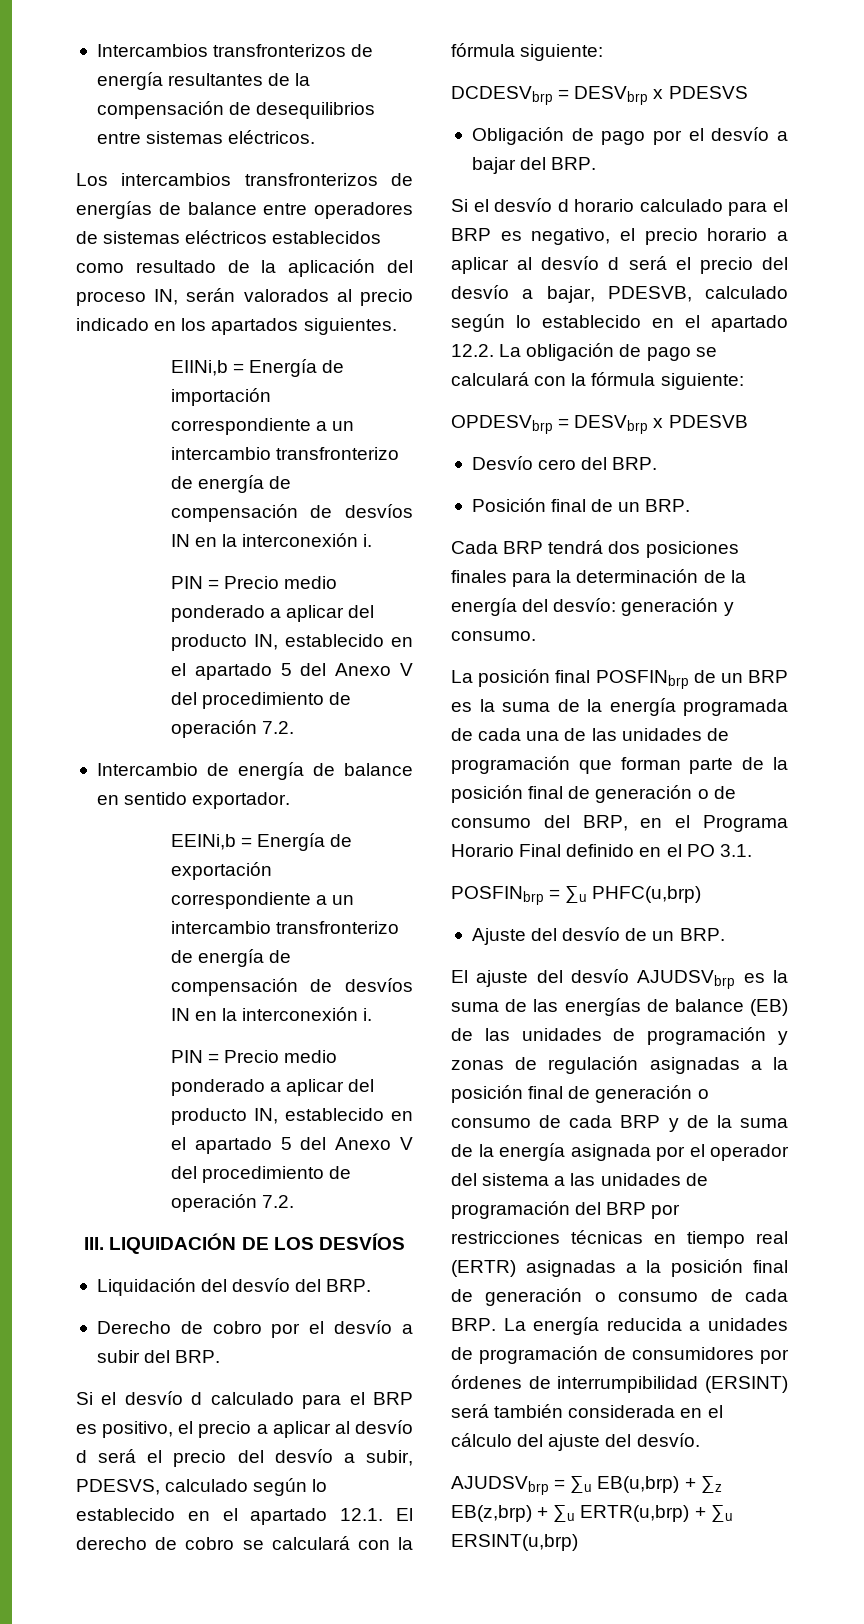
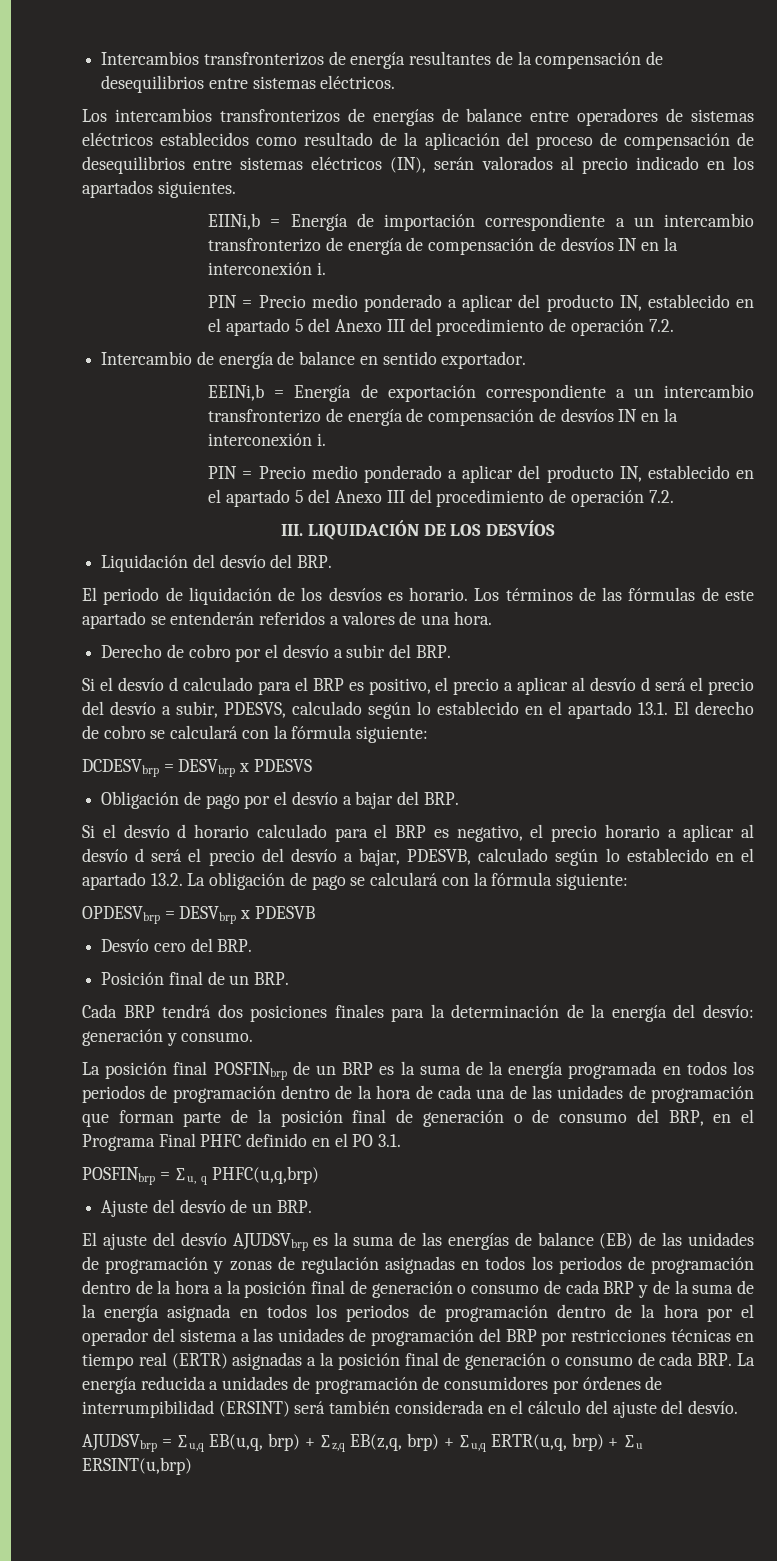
- Los intercambios transfronterizos de energías de balance entre operadores de sistemas eléctricos establecidos como resultado de la aplicación del proceso IN, serán valorados al precio indicado en los apartados siguientes.
+ Los intercambios transfronterizos de energías de balance entre operadores de sistemas eléctricos establecidos como resultado de la aplicación del proceso de compensación de desequilibrios entre sistemas eléctricos (IN), serán valorados al precio indicado en los apartados siguientes.
  EIINi,b = Energía de importación correspondiente a un intercambio transfronterizo de energía de compensación de desvíos IN en la interconexión i.
- PIN = Precio medio ponderado a aplicar del producto IN, establecido en el apartado 5 del Anexo V del procedimiento de operación 7.2.
+ PIN = Precio medio ponderado a aplicar del producto IN, establecido en el apartado 5 del Anexo III del procedimiento de operación 7.2.
  EEINi,b = Energía de exportación correspondiente a un intercambio transfronterizo de energía de compensación de desvíos IN en la interconexión i.
- PIN = Precio medio ponderado a aplicar del producto IN, establecido en el apartado 5 del Anexo V del procedimiento de operación 7.2.
+ PIN = Precio medio ponderado a aplicar del producto IN, establecido en el apartado 5 del Anexo III del procedimiento de operación 7.2.
+ El periodo de liquidación de los desvíos es horario. Los términos de las fórmulas de este apartado se entenderán referidos a valores de una hora.
- Si el desvío d calculado para el BRP es positivo, el precio a aplicar al desvío d será el precio del desvío a subir, PDESVS, calculado según lo establecido en el apartado 12.1. El derecho de cobro se calculará con la fórmula siguiente:
+ Si el desvío d calculado para el BRP es positivo, el precio a aplicar al desvío d será el precio del desvío a subir, PDESVS, calculado según lo establecido en el apartado 13.1. El derecho de cobro se calculará con la fórmula siguiente:
- Si el desvío d horario calculado para el BRP es negativo, el precio horario a aplicar al desvío d será el precio del desvío a bajar, PDESVB, calculado según lo establecido en el apartado 12.2. La obligación de pago se calculará con la fórmula siguiente:
+ Si el desvío d horario calculado para el BRP es negativo, el precio horario a aplicar al desvío d será el precio del desvío a bajar, PDESVB, calculado según lo establecido en el apartado 13.2. La obligación de pago se calculará con la fórmula siguiente:
- La posición final POSFINbrp de un BRP es la suma de la energía programada de cada una de las unidades de programación que forman parte de la posición final de generación o de consumo del BRP, en el Programa Horario Final definido en el PO 3.1.
+ La posición final POSFINbrp de un BRP es la suma de la energía programada en todos los periodos de programación dentro de la hora de cada una de las unidades de programación que forman parte de la posición final de generación o de consumo del BRP, en el Programa Final PHFC definido en el PO 3.1.
- POSFINbrp = ∑u PHFC(u,brp)
+ POSFINbrp = ∑u, q PHFC(u,q,brp)
- El ajuste del desvío AJUDSVbrp es la suma de las energías de balance (EB) de las unidades de programación y zonas de regulación asignadas a la posición final de generación o consumo de cada BRP y de la suma de la energía asignada por el operador del sistema a las unidades de programación del BRP por restricciones técnicas en tiempo real (ERTR) asignadas a la posición final de generación o consumo de cada BRP. La energía reducida a unidades de programación de consumidores por órdenes de interrumpibilidad (ERSINT) será también considerada en el cálculo del ajuste del desvío.
+ El ajuste del desvío AJUDSVbrp es la suma de las energías de balance (EB) de las unidades de programación y zonas de regulación asignadas en todos los periodos de programación dentro de la hora a la posición final de generación o consumo de cada BRP y de la suma de la energía asignada en todos los periodos de programación dentro de la hora por el operador del sistema a las unidades de programación del BRP por restricciones técnicas en tiempo real (ERTR) asignadas a la posición final de generación o consumo de cada BRP. La energía reducida a unidades de programación de consumidores por órdenes de interrumpibilidad (ERSINT) será también considerada en el cálculo del ajuste del desvío.
- AJUDSVbrp = ∑u EB(u,brp) + ∑z EB(z,brp) + ∑u ERTR(u,brp) + ∑u ERSINT(u,brp)
+ AJUDSVbrp = ∑u,q EB(u,q, brp) + ∑z,q EB(z,q, brp) + ∑u,q ERTR(u,q, brp) + ∑u ERSINT(u,brp)

